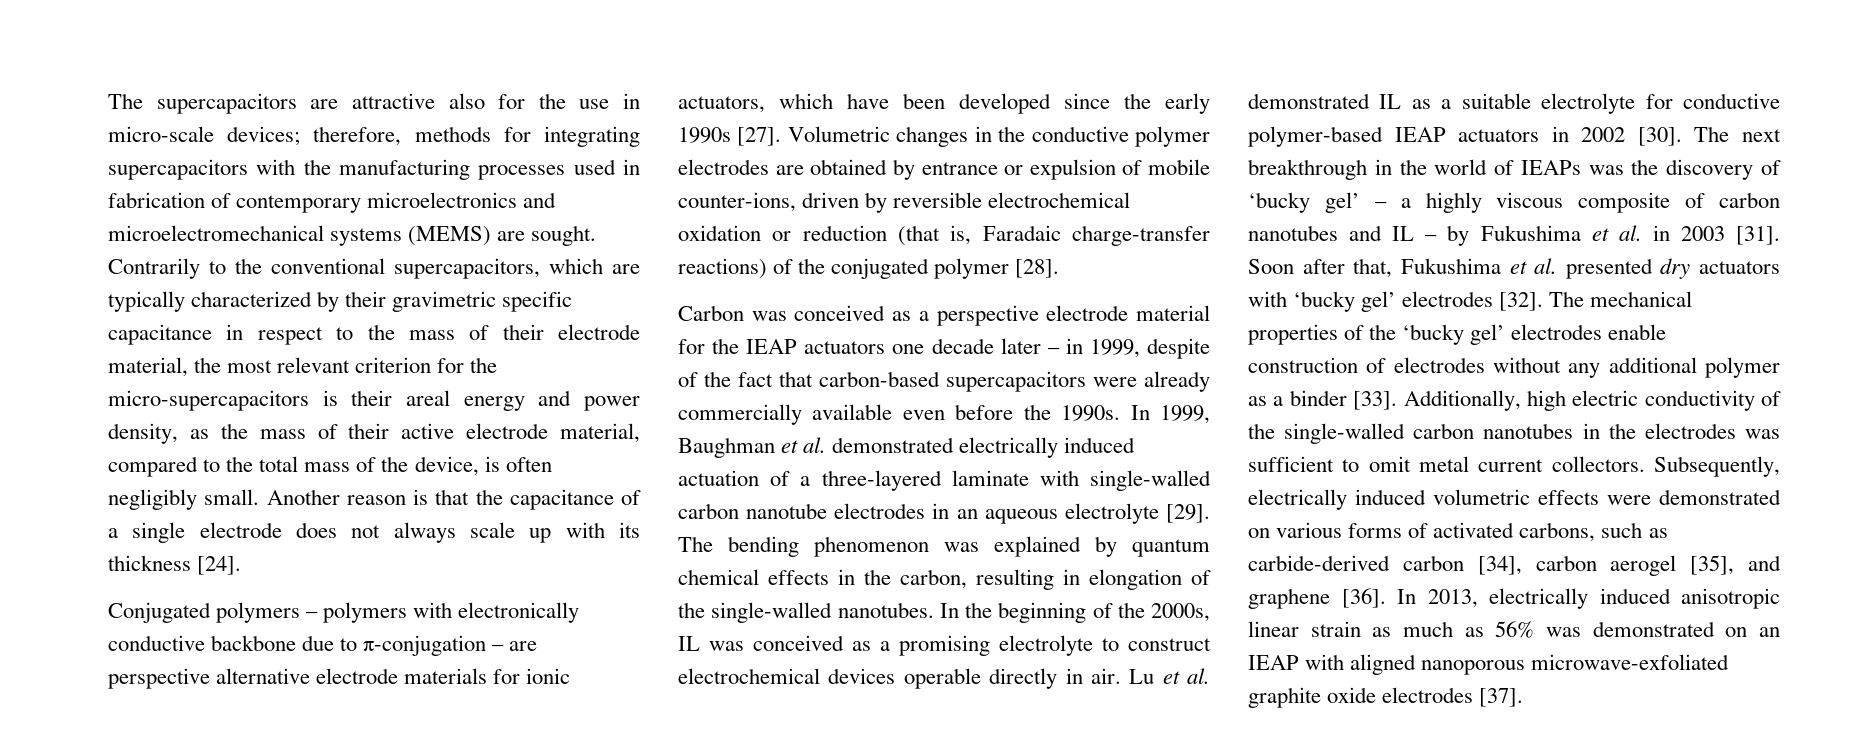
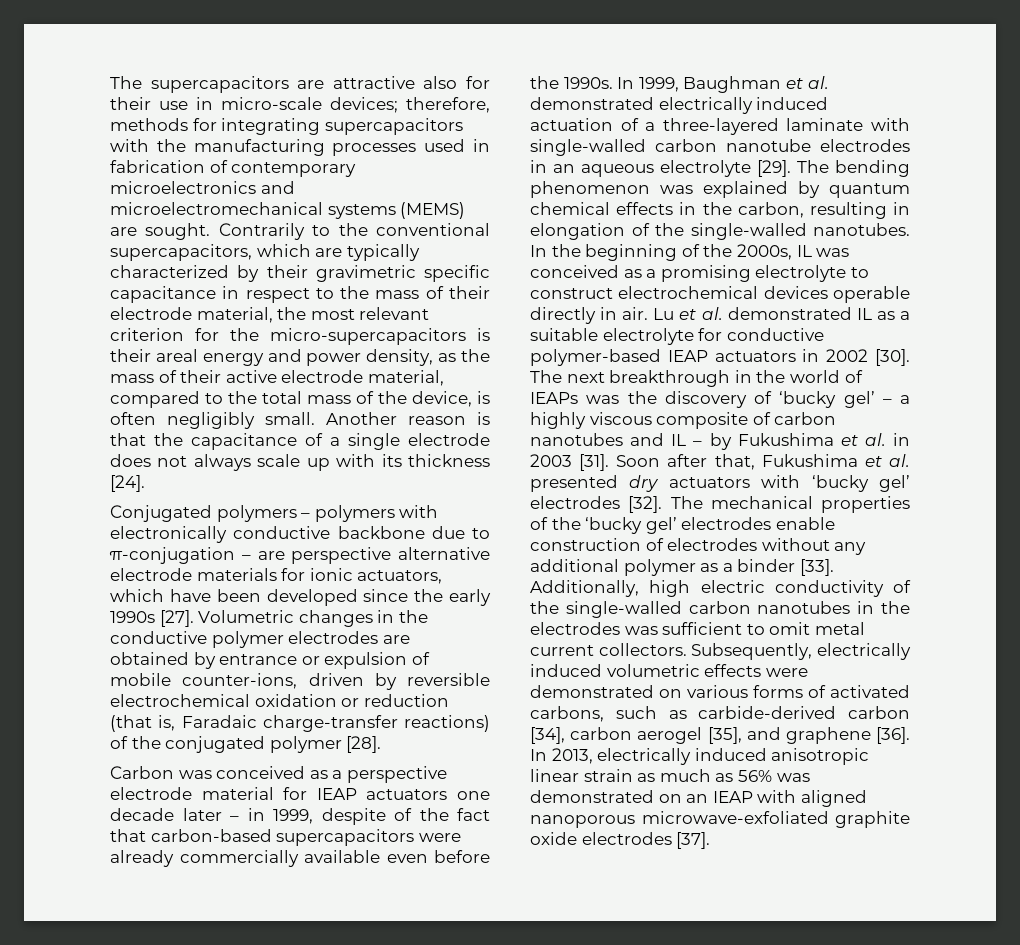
- The supercapacitors are attractive also for the use in micro-scale devices; therefore, methods for integrating supercapacitors with the manufacturing processes used in fabrication of contemporary microelectronics and microelectromechanical systems (MEMS) are sought.
+ The supercapacitors are attractive also for their use in micro-scale devices; therefore, methods for integrating supercapacitors with the manufacturing processes used in fabrication of contemporary microelectronics and microelectromechanical systems (MEMS) are sought.
- Carbon was conceived as a perspective electrode material for the IEAP actuators one decade later – in 1999, despite of the fact that carbon-based supercapacitors were already commercially available even before the 1990s.
+ Carbon was conceived as a perspective electrode material for IEAP actuators one decade later – in 1999, despite of the fact that carbon-based supercapacitors were already commercially available even before the 1990s.

